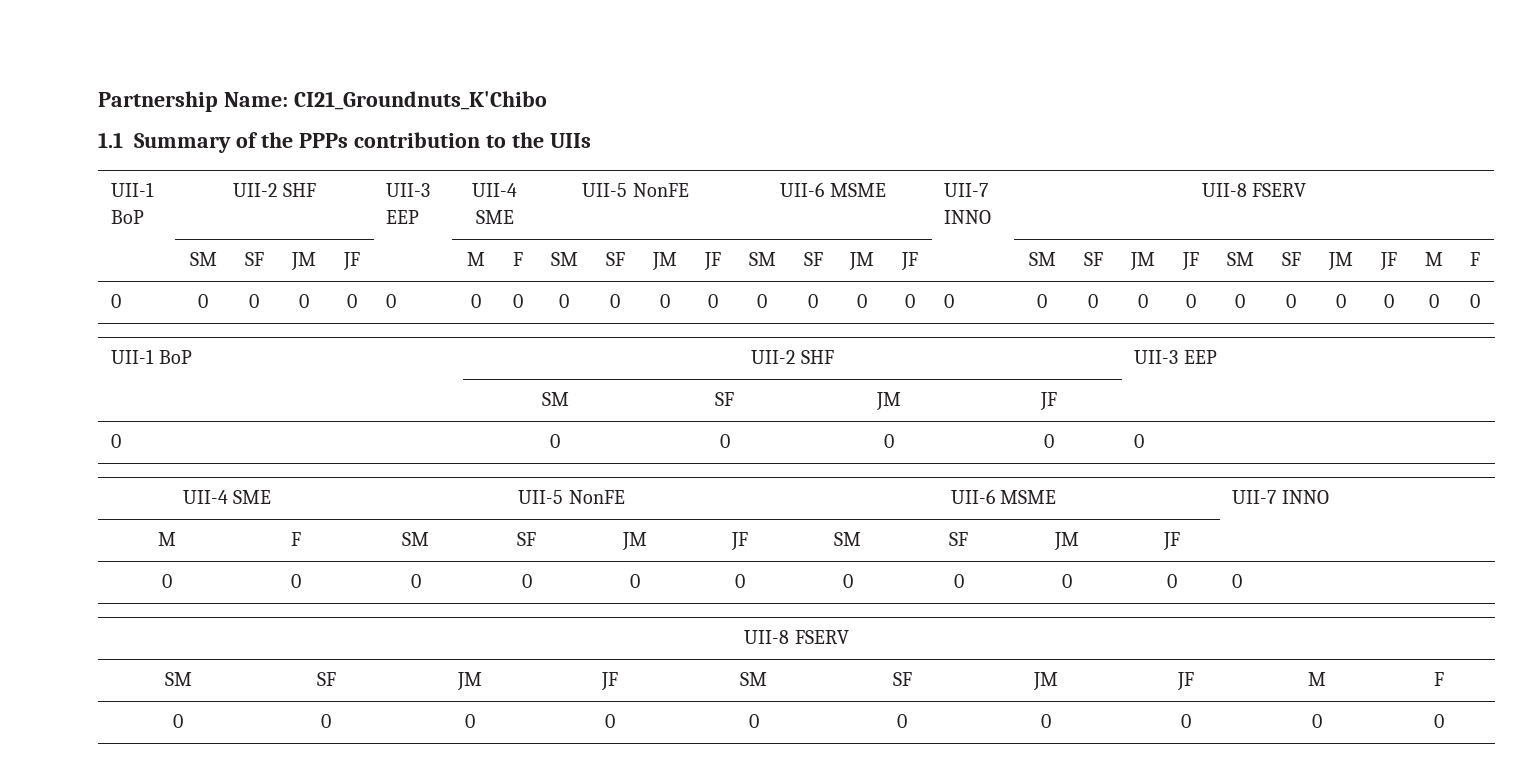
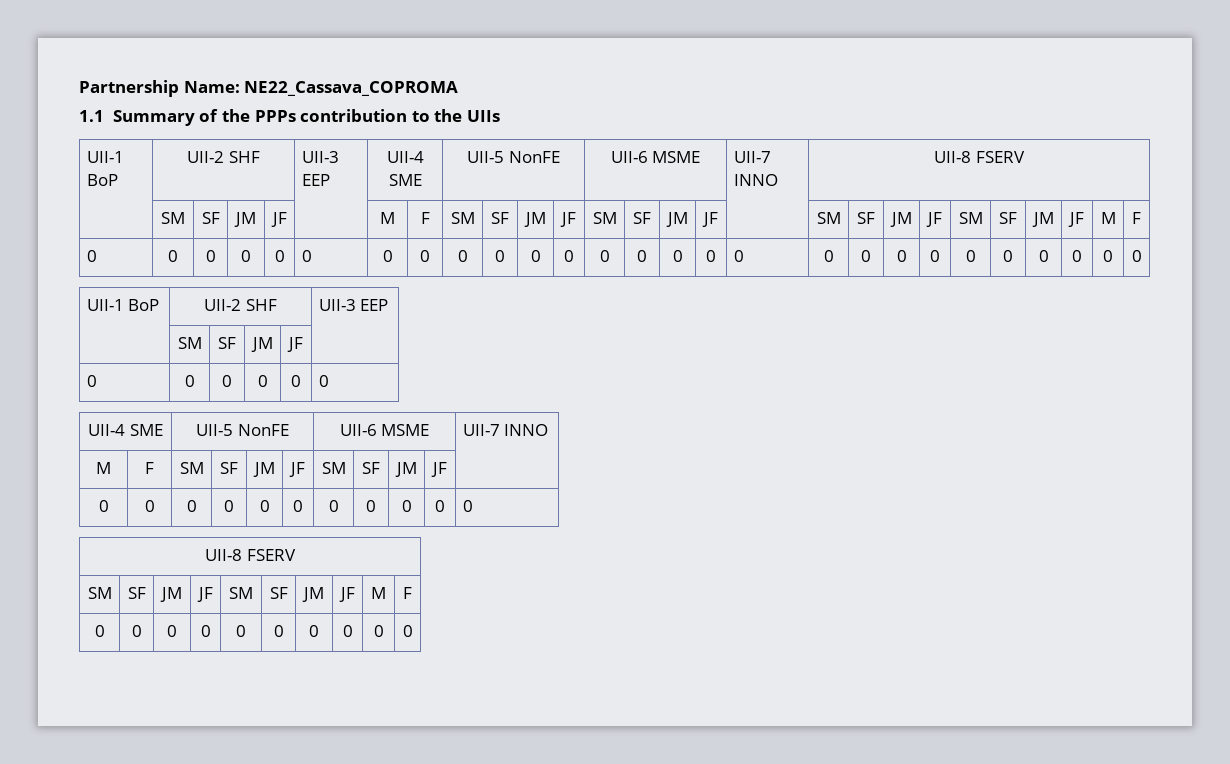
- Partnership Name: CI21_Groundnuts_K'Chibo
+ Partnership Name: NE22_Cassava_COPROMA

